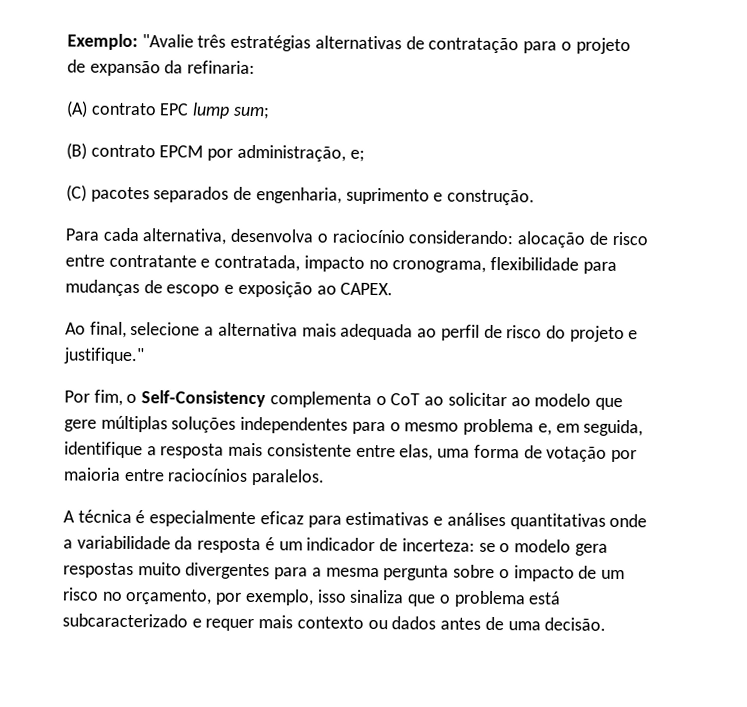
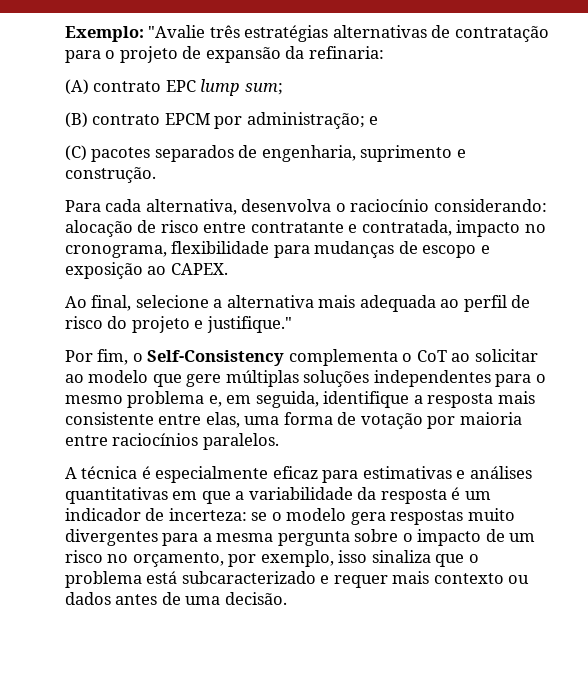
- (B) contrato EPCM por administração, e;
+ (B) contrato EPCM por administração; e
- A técnica é especialmente eficaz para estimativas e análises quantitativas onde a variabilidade da resposta é um indicador de incerteza: se o modelo gera respostas muito divergentes para a mesma pergunta sobre o impacto de um risco no orçamento, por exemplo, isso sinaliza que o problema está subcaracterizado e requer mais contexto ou dados antes de uma decisão.
+ A técnica é especialmente eficaz para estimativas e análises quantitativas em que a variabilidade da resposta é um indicador de incerteza: se o modelo gera respostas muito divergentes para a mesma pergunta sobre o impacto de um risco no orçamento, por exemplo, isso sinaliza que o problema está subcaracterizado e requer mais contexto ou dados antes de uma decisão.

